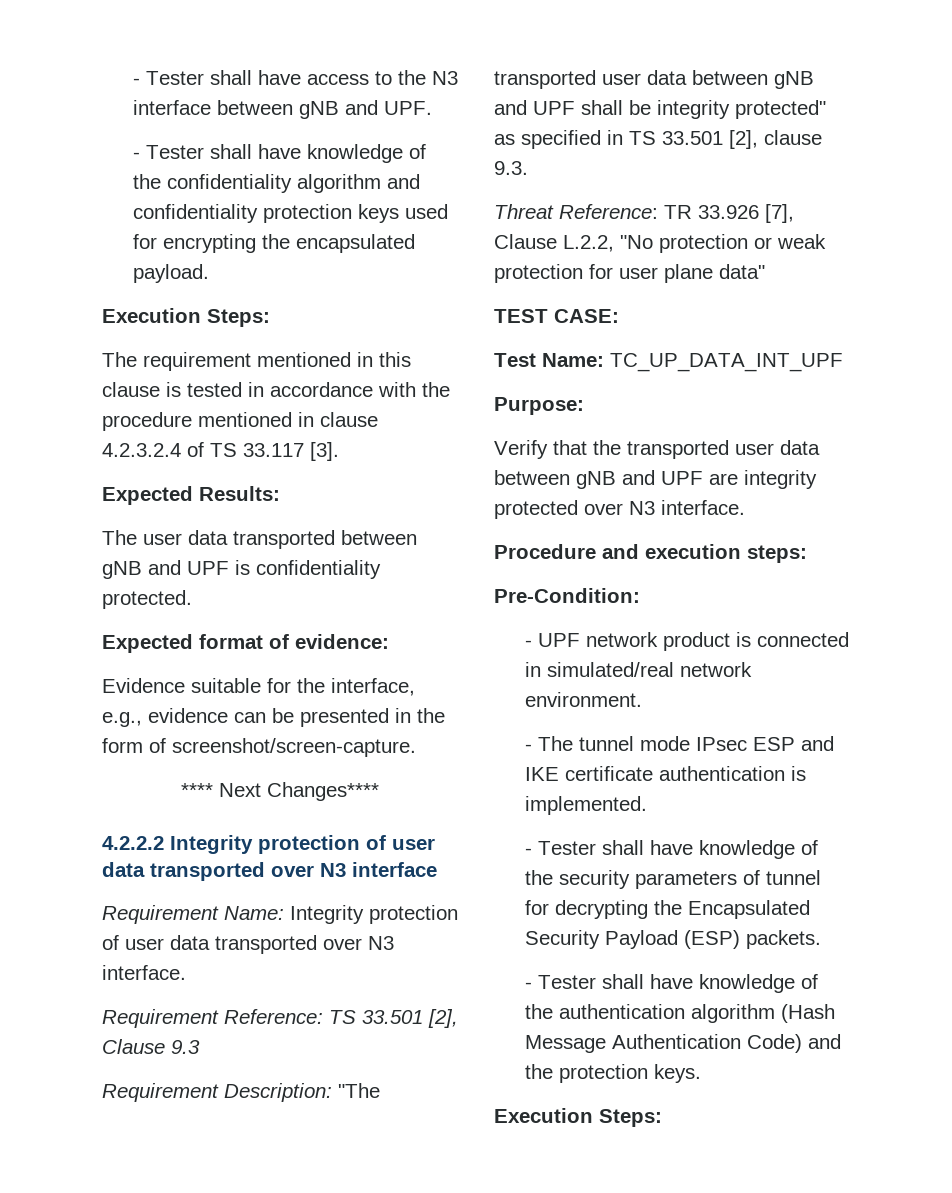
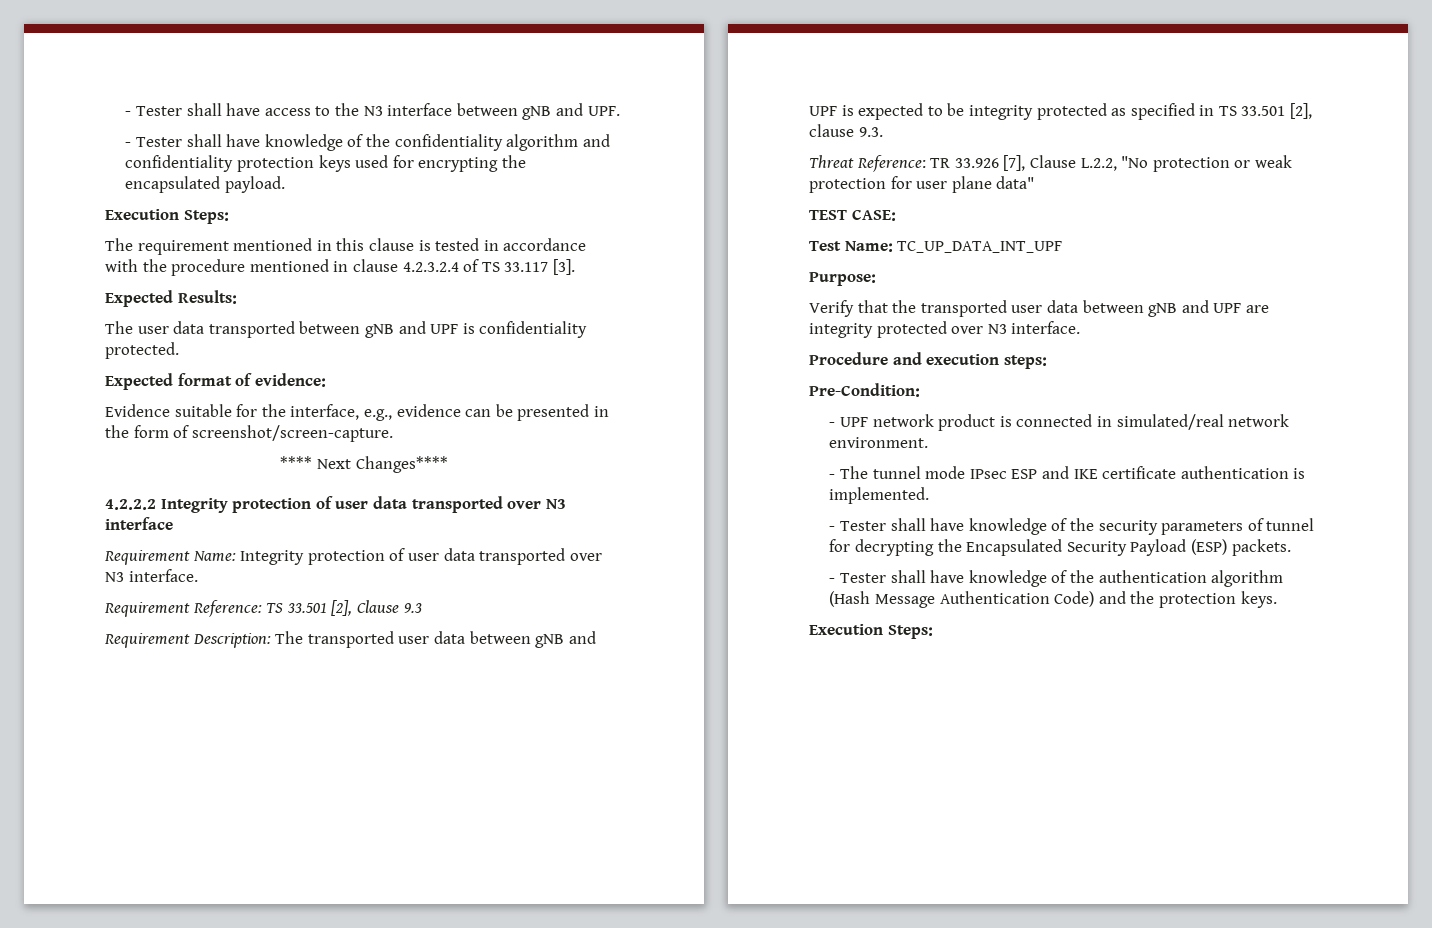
- Requirement Description: "The transported user data between gNB and UPF shall be integrity protected" as specified in TS 33.501 [2], clause 9.3.
+ Requirement Description: The transported user data between gNB and UPF is expected to be integrity protected as specified in TS 33.501 [2], clause 9.3.

